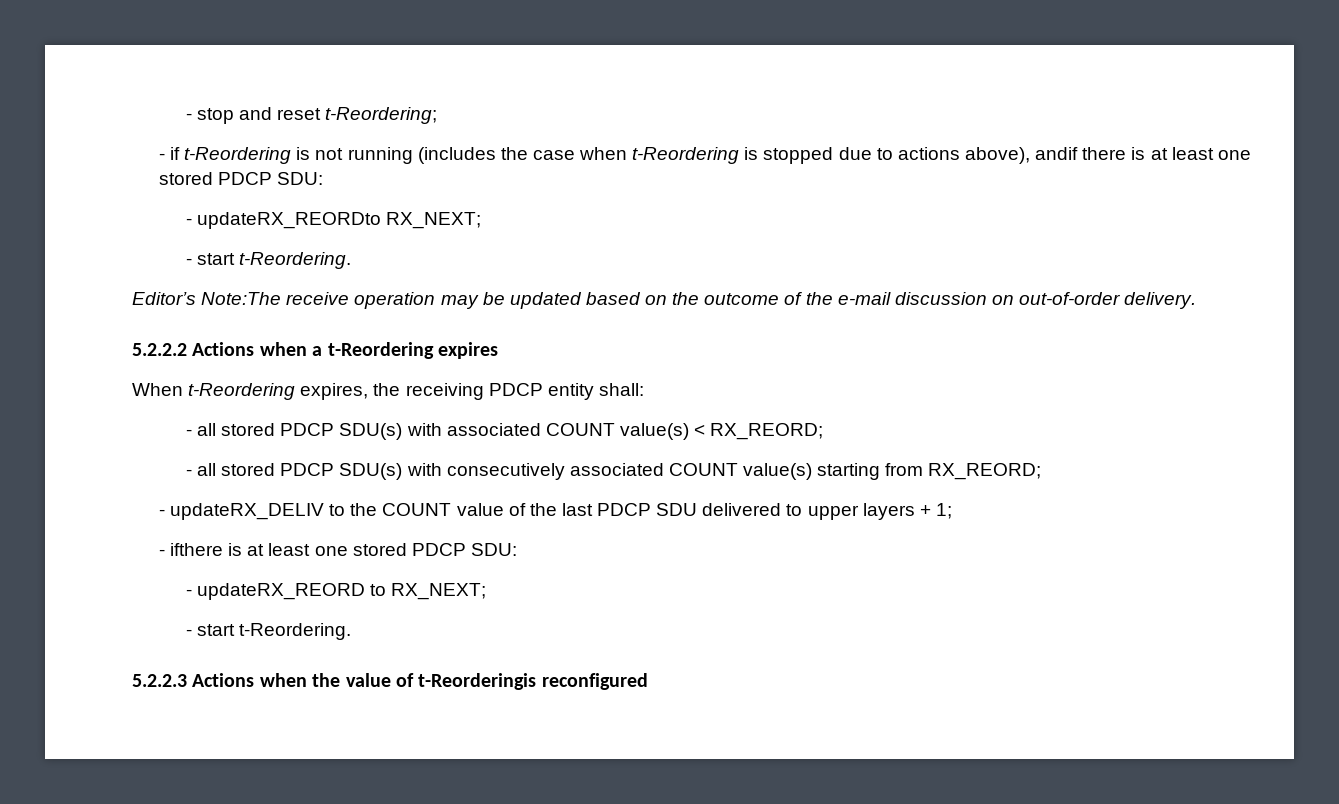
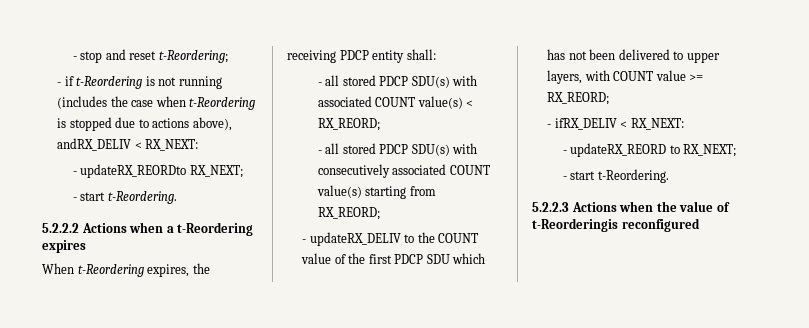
- - if t-Reordering is not running (includes the case when t-Reordering is stopped due to actions above), andif there is at least one stored PDCP SDU:
+ - if t-Reordering is not running (includes the case when t-Reordering is stopped due to actions above), andRX_DELIV < RX_NEXT:
- Editor’s Note:The receive operation may be updated based on the outcome of the e-mail discussion on out-of-order delivery.
- - updateRX_DELIV to the COUNT value of the last PDCP SDU delivered to upper layers + 1;
- - ifthere is at least one stored PDCP SDU:
+ - updateRX_DELIV to the COUNT value of the first PDCP SDU which has not been delivered to upper layers, with COUNT value >= RX_REORD;
+ - ifRX_DELIV < RX_NEXT:

